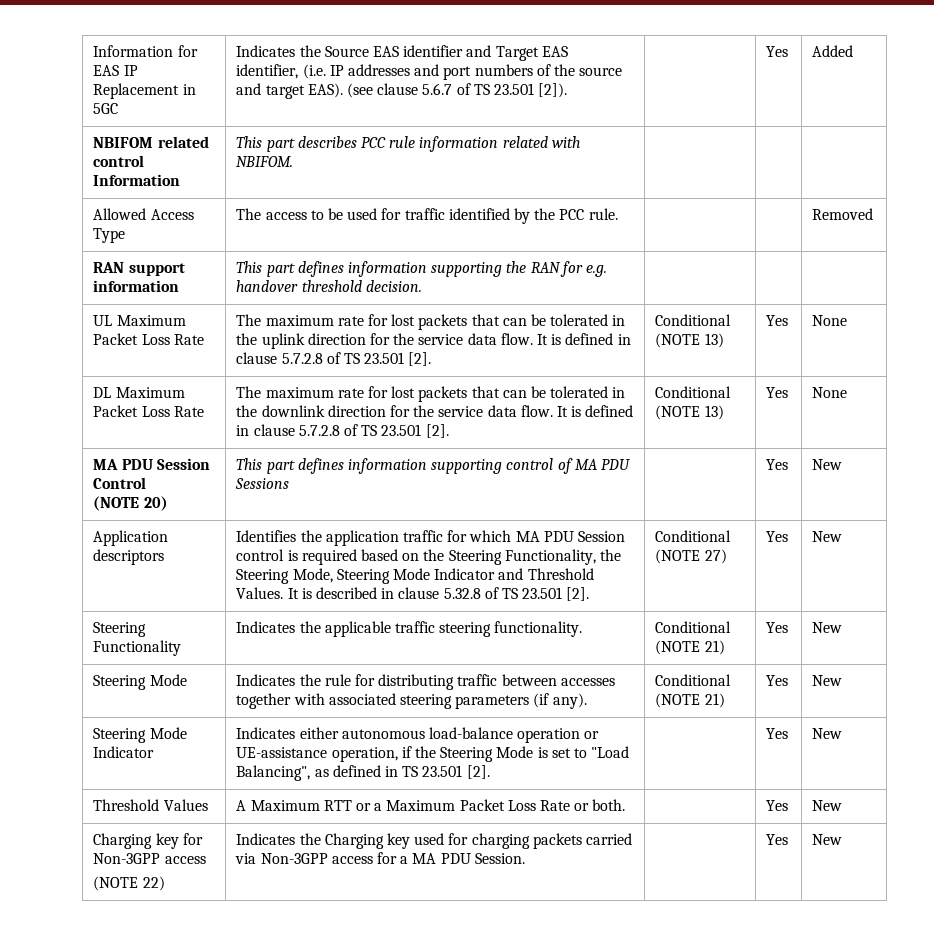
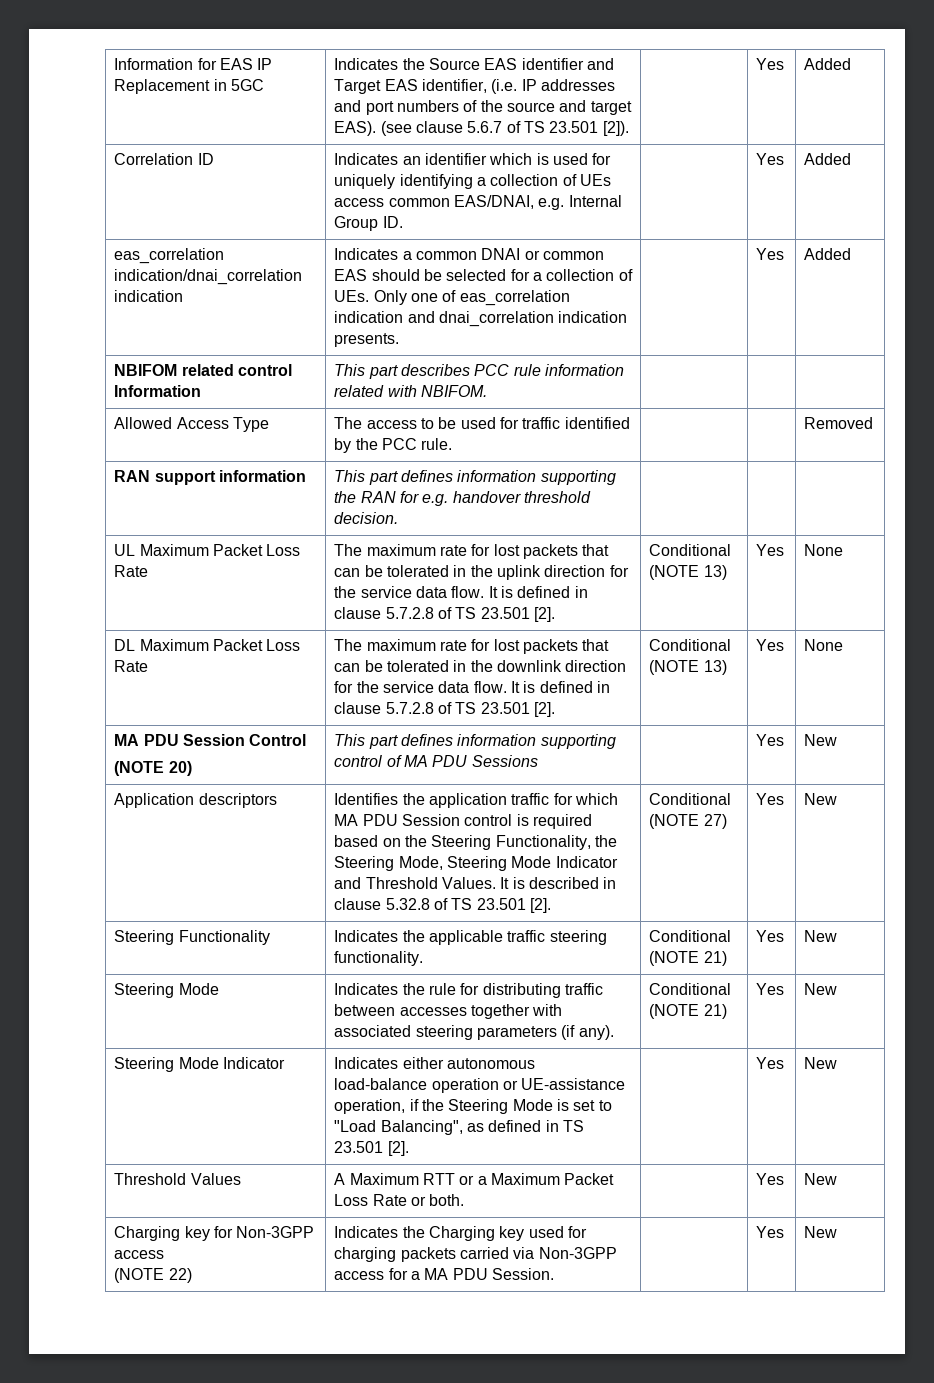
+ Correlation ID | Indicates an identifier which is used for uniquely identifying a collection of UEs access common EAS/DNAI, e.g. Internal Group ID. | | Yes | Added
+ eas_correlation indication/dnai_correlation indication | Indicates a common DNAI or common EAS should be selected for a collection of UEs. Only one of eas_correlation indication and dnai_correlation indication presents. | | Yes | Added

